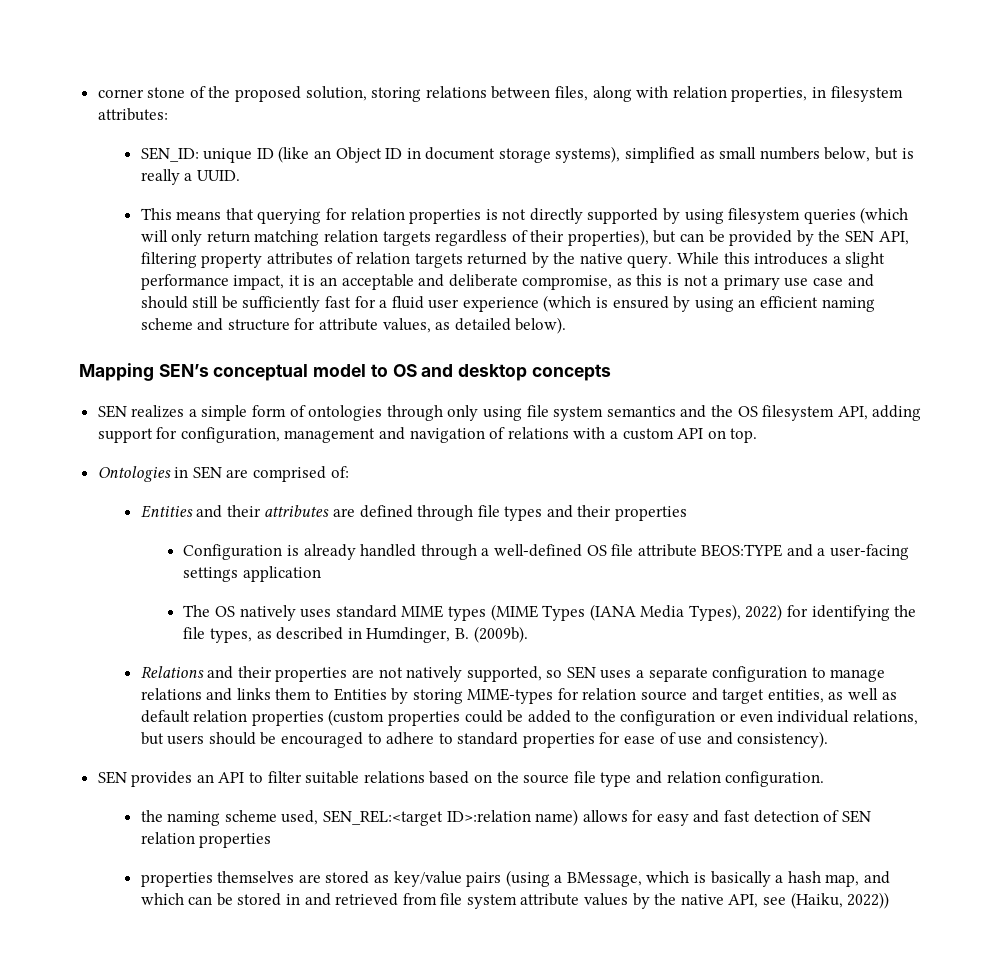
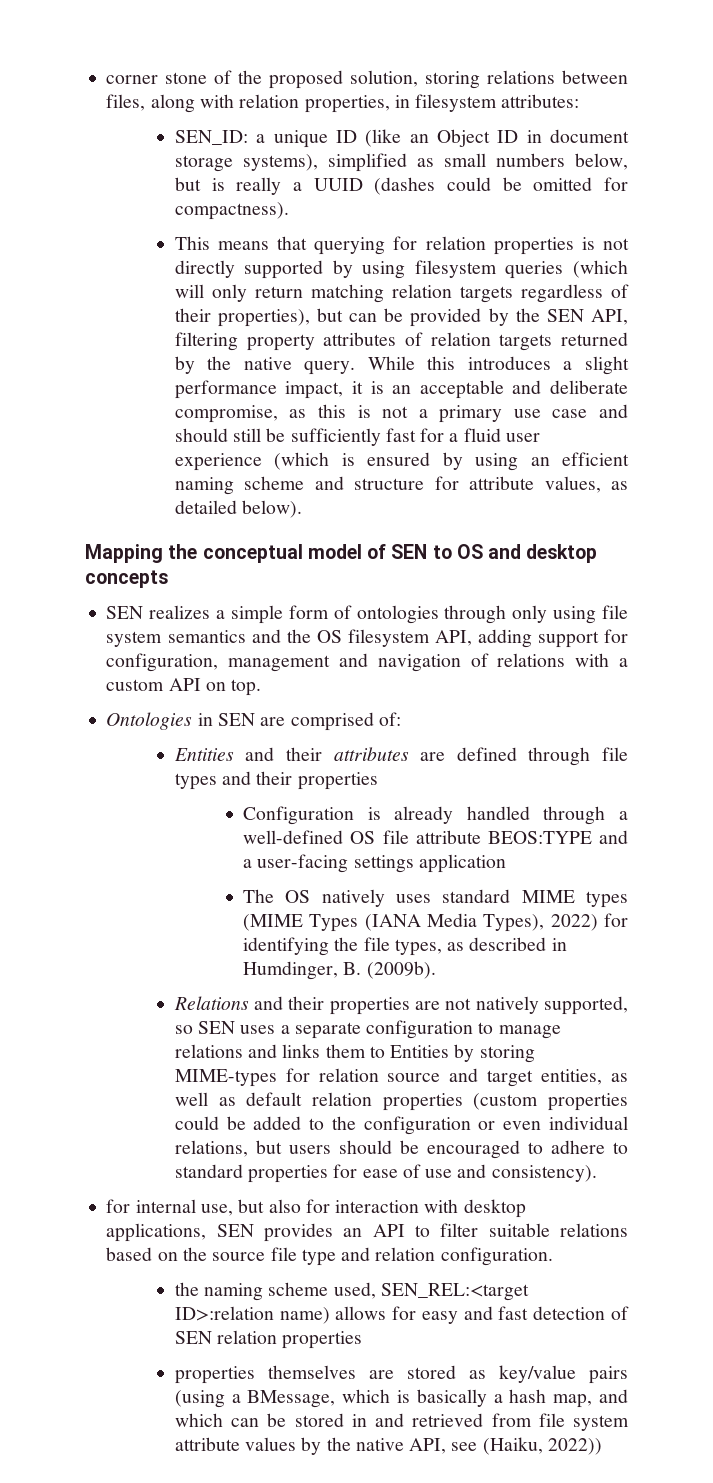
- SEN_ID: unique ID (like an Object ID in document storage systems), simplified as small numbers below, but is really a UUID.
+ SEN_ID: a unique ID (like an Object ID in document storage systems), simplified as small numbers below, but is really a UUID (dashes could be omitted for compactness).
- Mapping SEN’s conceptual model to OS and desktop concepts
+ Mapping the conceptual model of SEN to OS and desktop concepts
- SEN provides an API to filter suitable relations based on the source file type and relation configuration.
+ for internal use, but also for interaction with desktop applications, SEN provides an API to filter suitable relations based on the source file type and relation configuration.

